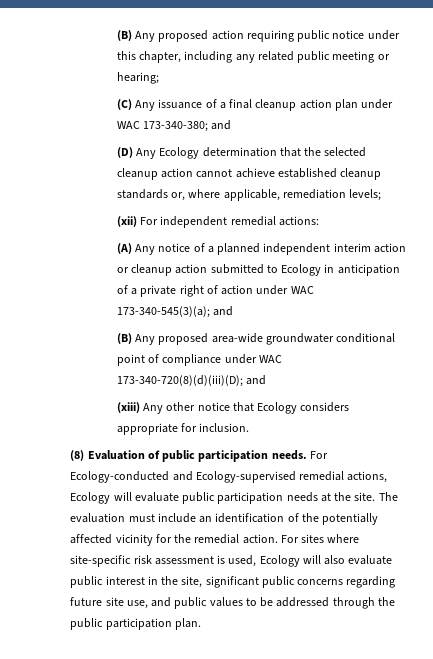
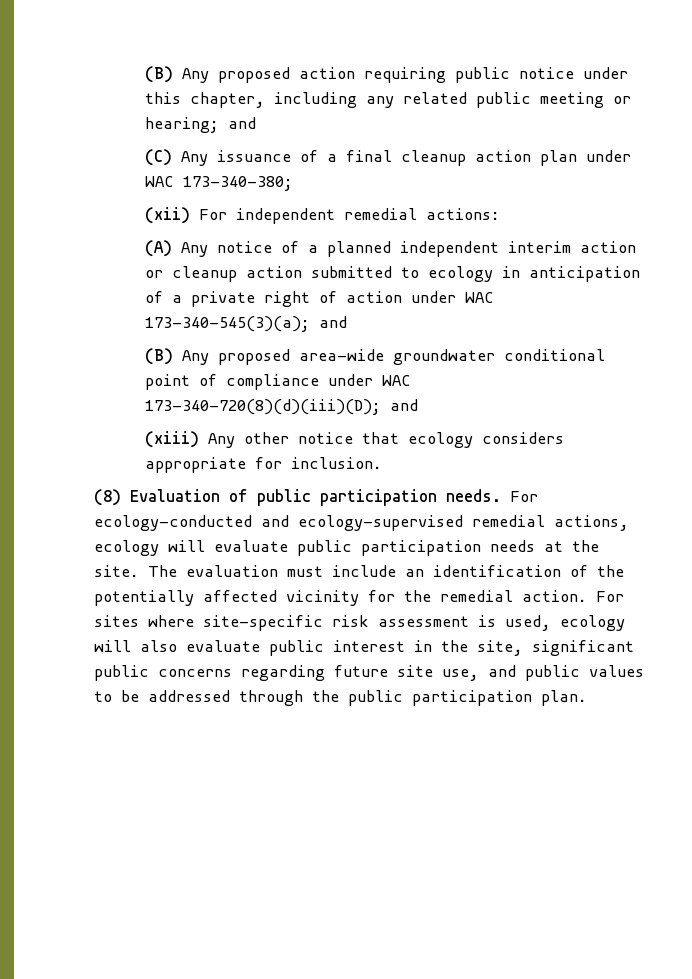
- (B) Any proposed action requiring public notice under this chapter, including any related public meeting or hearing;
+ (B) Any proposed action requiring public notice under this chapter, including any related public meeting or hearing; and
- (C) Any issuance of a final cleanup action plan under WAC 173-340-380; and
- (D) Any Ecology determination that the selected cleanup action cannot achieve established cleanup standards or, where applicable, remediation levels;
+ (C) Any issuance of a final cleanup action plan under WAC 173-340-380;
- (A) Any notice of a planned independent interim action or cleanup action submitted to Ecology in anticipation of a private right of action under WAC 173-340-545(3)(a); and
+ (A) Any notice of a planned independent interim action or cleanup action submitted to ecology in anticipation of a private right of action under WAC 173-340-545(3)(a); and
- (xiii) Any other notice that Ecology considers appropriate for inclusion.
+ (xiii) Any other notice that ecology considers appropriate for inclusion.
- For Ecology-conducted and Ecology-supervised remedial actions, Ecology will evaluate public participation needs at the site.
+ For ecology-conducted and ecology-supervised remedial actions, ecology will evaluate public participation needs at the site.
- For sites where site-specific risk assessment is used, Ecology will also evaluate public interest in the site, significant public concerns regarding future site use, and public values to be addressed through the public participation plan.
+ For sites where site-specific risk assessment is used, ecology will also evaluate public interest in the site, significant public concerns regarding future site use, and public values to be addressed through the public participation plan.

